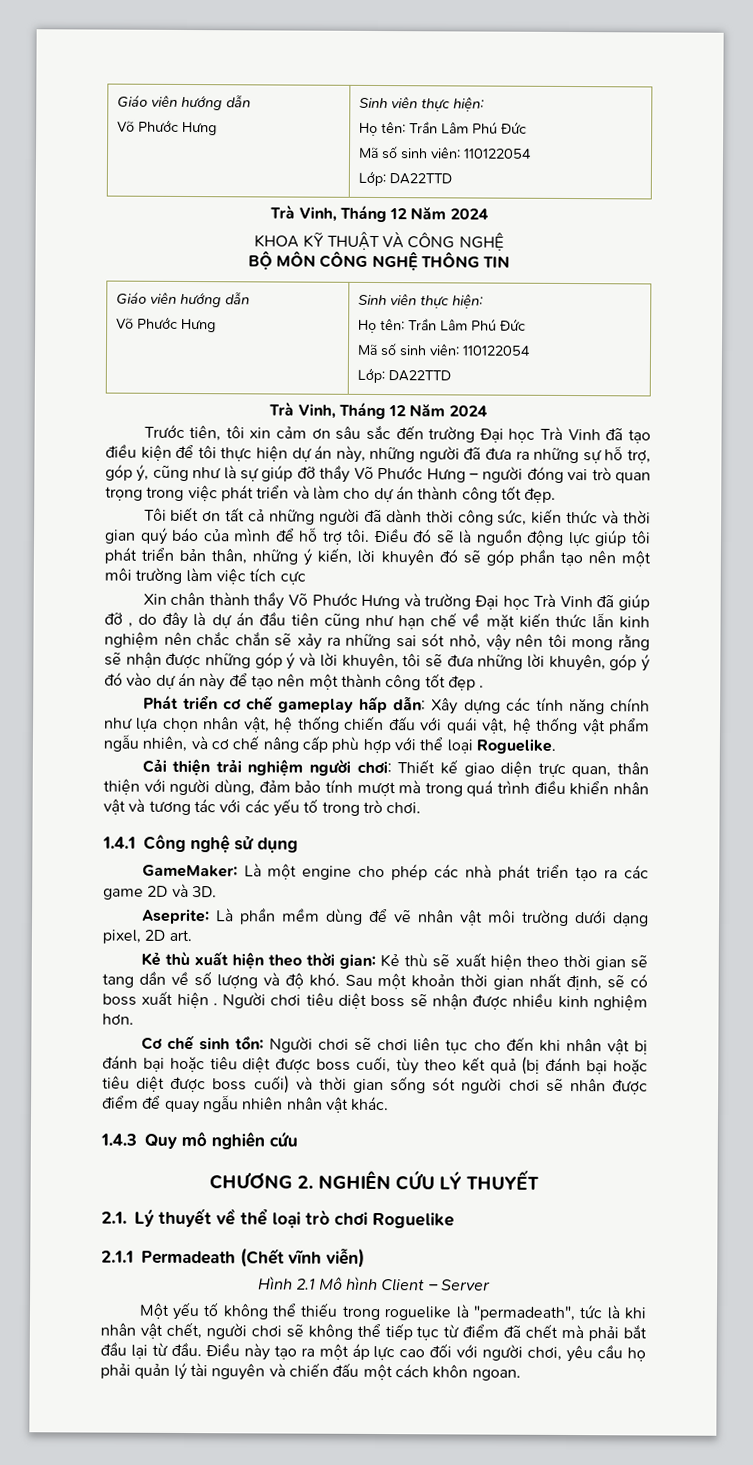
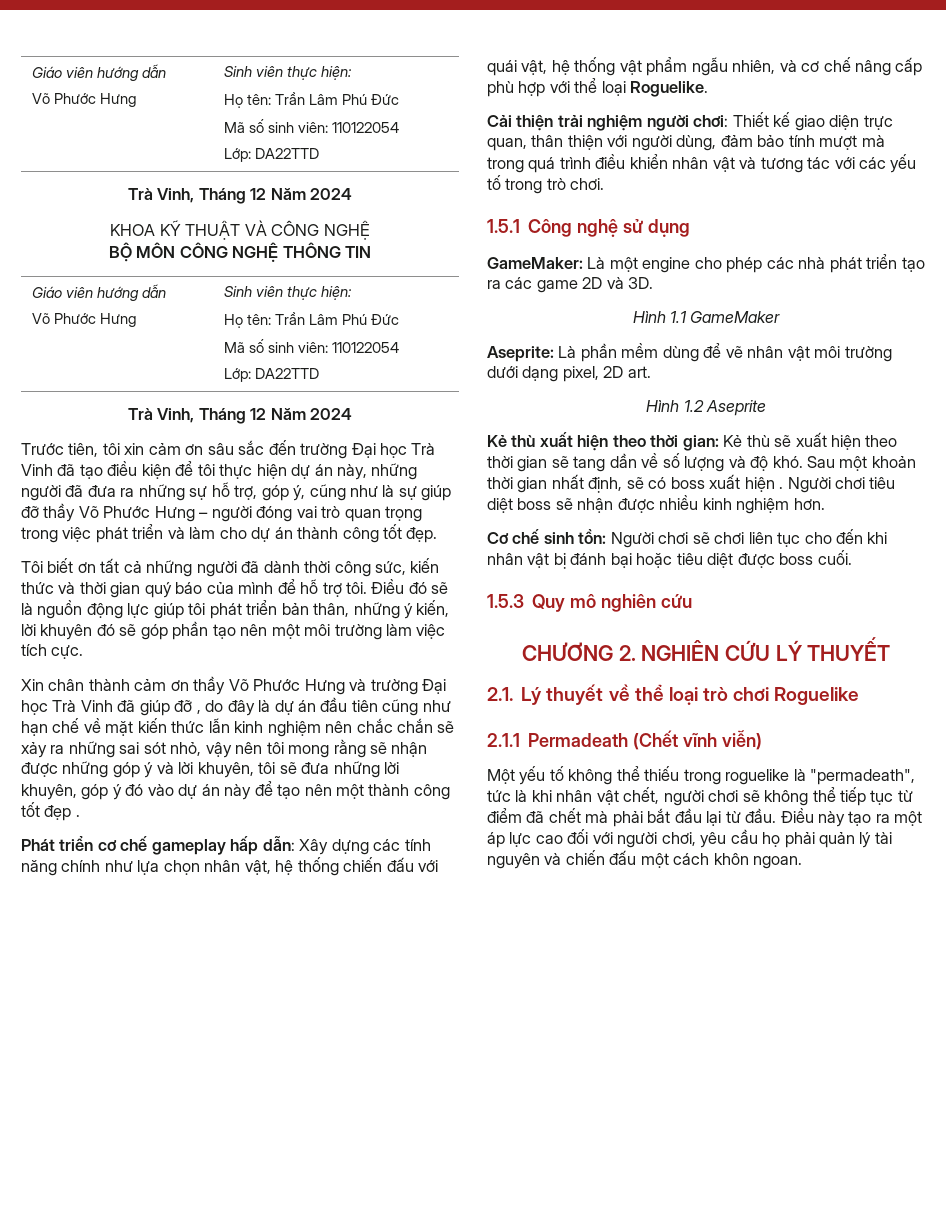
- Điều đó sẽ là nguồn động lực giúp tôi phát triển bản thân, những ý kiến, lời khuyên đó sẽ góp phần tạo nên một môi trường làm việc tích cực
+ Điều đó sẽ là nguồn động lực giúp tôi phát triển bản thân, những ý kiến, lời khuyên đó sẽ góp phần tạo nên một môi trường làm việc tích cực.
- Xin chân thành thầy Võ Phước Hưng và trường Đại học Trà Vinh đã giúp đỡ , do đây là dự án đầu tiên cũng như hạn chế về mặt kiến thức lẫn kinh nghiệm nên chắc chắn sẽ xảy ra những sai sót nhỏ, vậy nên tôi mong rằng sẽ nhận được những góp ý và lời khuyên, tôi sẽ đưa những lời khuyên, góp ý đó vào dự án này để tạo nên một thành công tốt đẹp .
+ Xin chân thành cảm ơn thầy Võ Phước Hưng và trường Đại học Trà Vinh đã giúp đỡ , do đây là dự án đầu tiên cũng như hạn chế về mặt kiến thức lẫn kinh nghiệm nên chắc chắn sẽ xảy ra những sai sót nhỏ, vậy nên tôi mong rằng sẽ nhận được những góp ý và lời khuyên, tôi sẽ đưa những lời khuyên, góp ý đó vào dự án này để tạo nên một thành công tốt đẹp .
- 1.4.1 Công nghệ sử dụng
+ 1.5.1 Công nghệ sử dụng
+ Hình 1.1 GameMaker
+ Hình 1.2 Aseprite
- Cơ chế sinh tồn: Người chơi sẽ chơi liên tục cho đến khi nhân vật bị đánh bại hoặc tiêu diệt được boss cuối, tùy theo kết quả (bị đánh bại hoặc tiêu diệt được boss cuối) và thời gian sống sót người chơi sẽ nhân được điểm để quay ngẫu nhiên nhân vật khác.
- 1.4.3 Quy mô nghiên cứu
+ Cơ chế sinh tồn: Người chơi sẽ chơi liên tục cho đến khi nhân vật bị đánh bại hoặc tiêu diệt được boss cuối.
+ 1.5.3 Quy mô nghiên cứu
- Hình 2.1 Mô hình Client – Server

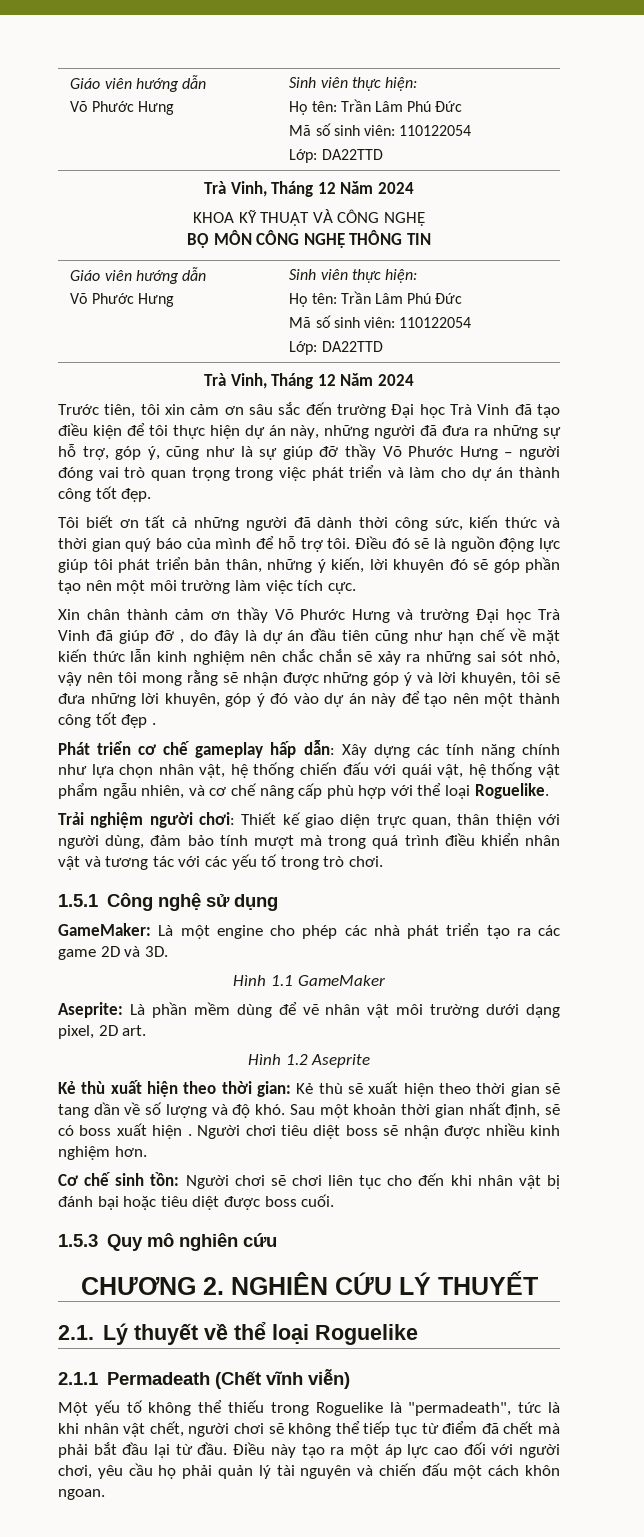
- Cải thiện trải nghiệm người chơi: Thiết kế giao diện trực quan, thân thiện với người dùng, đảm bảo tính mượt mà trong quá trình điều khiển nhân vật và tương tác với các yếu tố trong trò chơi.
+ Trải nghiệm người chơi: Thiết kế giao diện trực quan, thân thiện với người dùng, đảm bảo tính mượt mà trong quá trình điều khiển nhân vật và tương tác với các yếu tố trong trò chơi.
- 2.1. Lý thuyết về thể loại trò chơi Roguelike
+ 2.1. Lý thuyết về thể loại Roguelike
- Một yếu tố không thể thiếu trong roguelike là "permadeath", tức là khi nhân vật chết, người chơi sẽ không thể tiếp tục từ điểm đã chết mà phải bắt đầu lại từ đầu.
+ Một yếu tố không thể thiếu trong Roguelike là "permadeath", tức là khi nhân vật chết, người chơi sẽ không thể tiếp tục từ điểm đã chết mà phải bắt đầu lại từ đầu.

